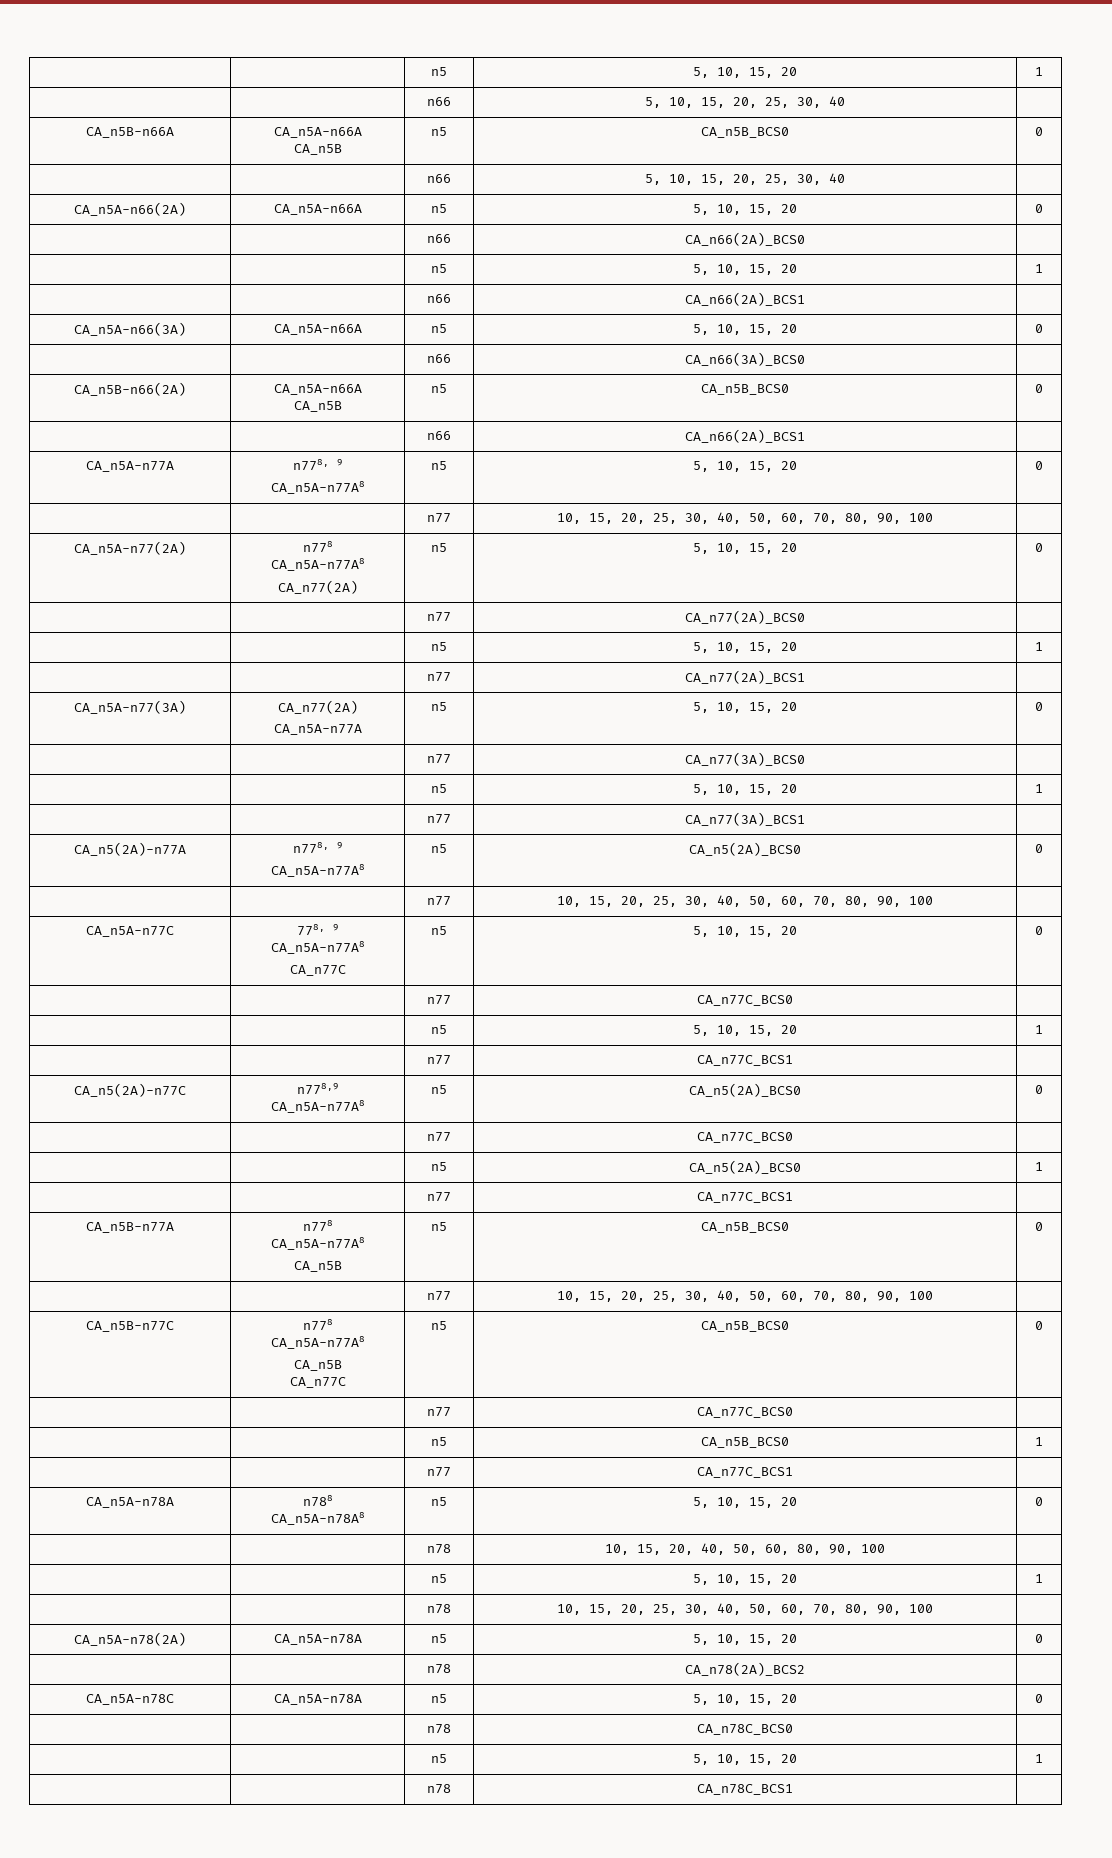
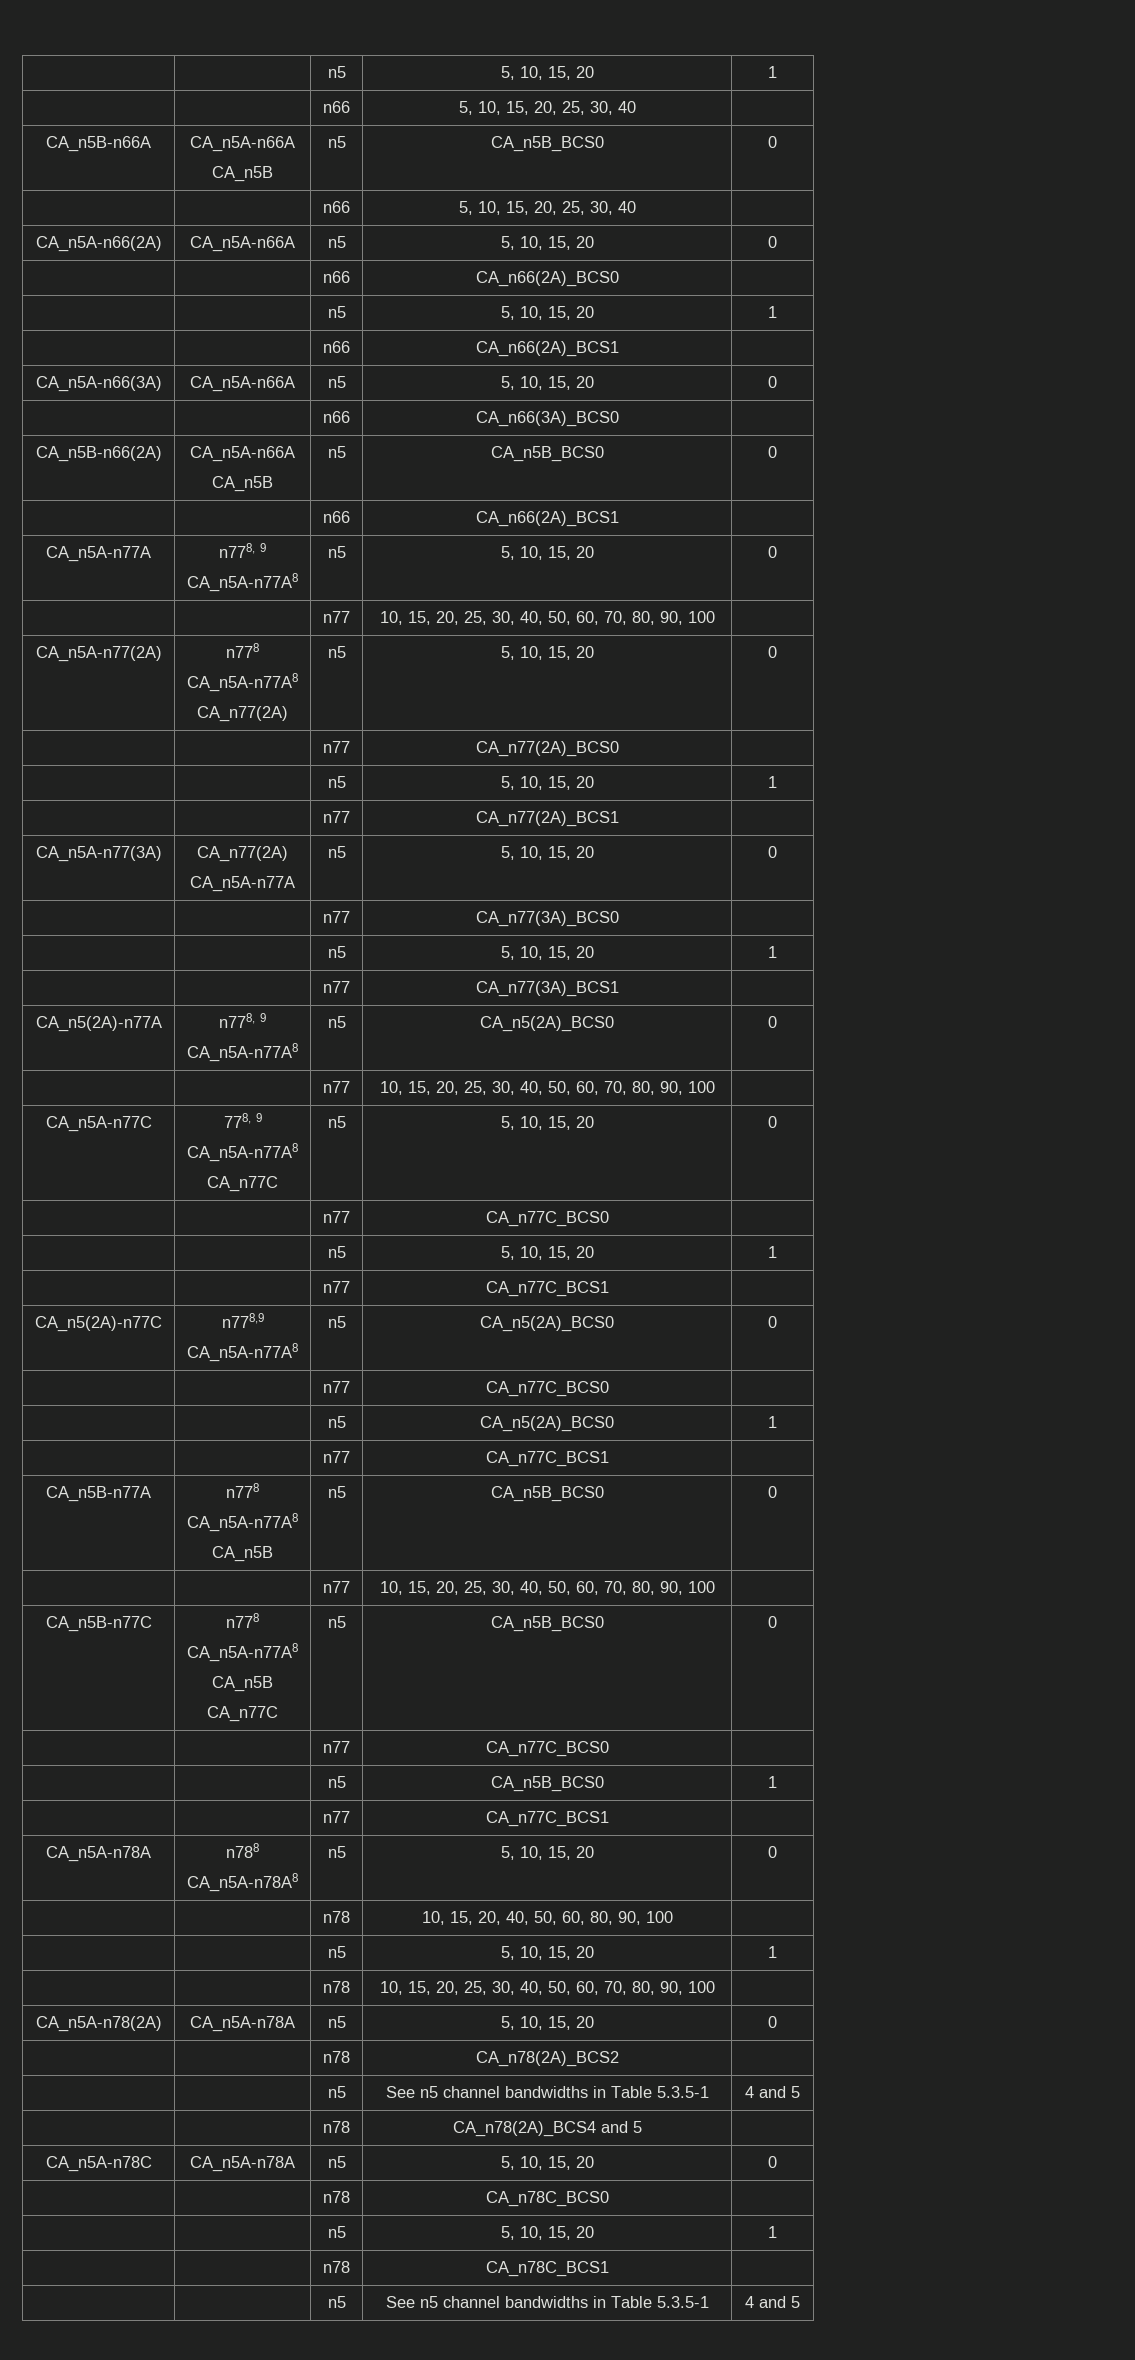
  | | n78 | CA_n78(2A)_BCS2 |
+ | | n5 | See n5 channel bandwidths in Table 5.3.5-1 | 4 and 5
+ | | n78 | CA_n78(2A)_BCS4 and 5 |
  | | n78 | CA_n78C_BCS1 |
+ | | n5 | See n5 channel bandwidths in Table 5.3.5-1 | 4 and 5

